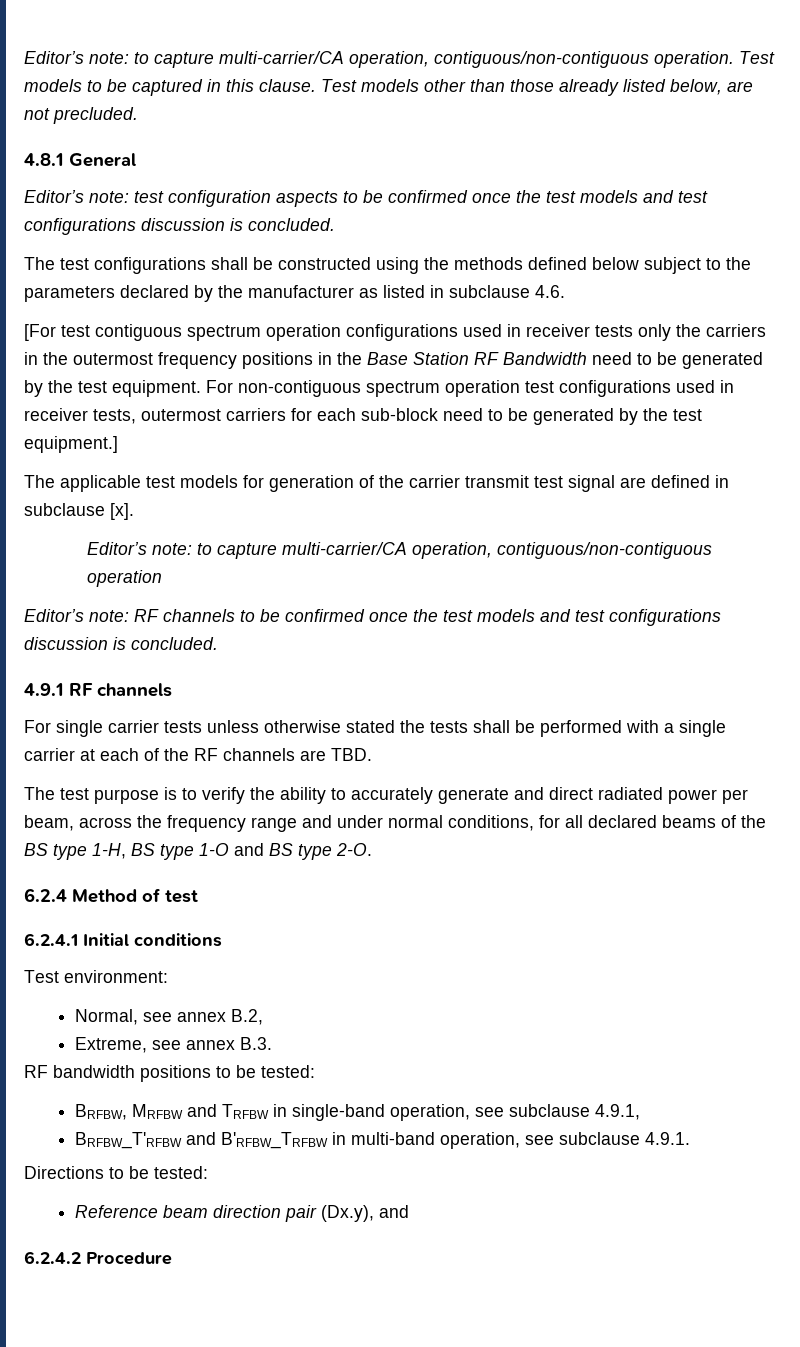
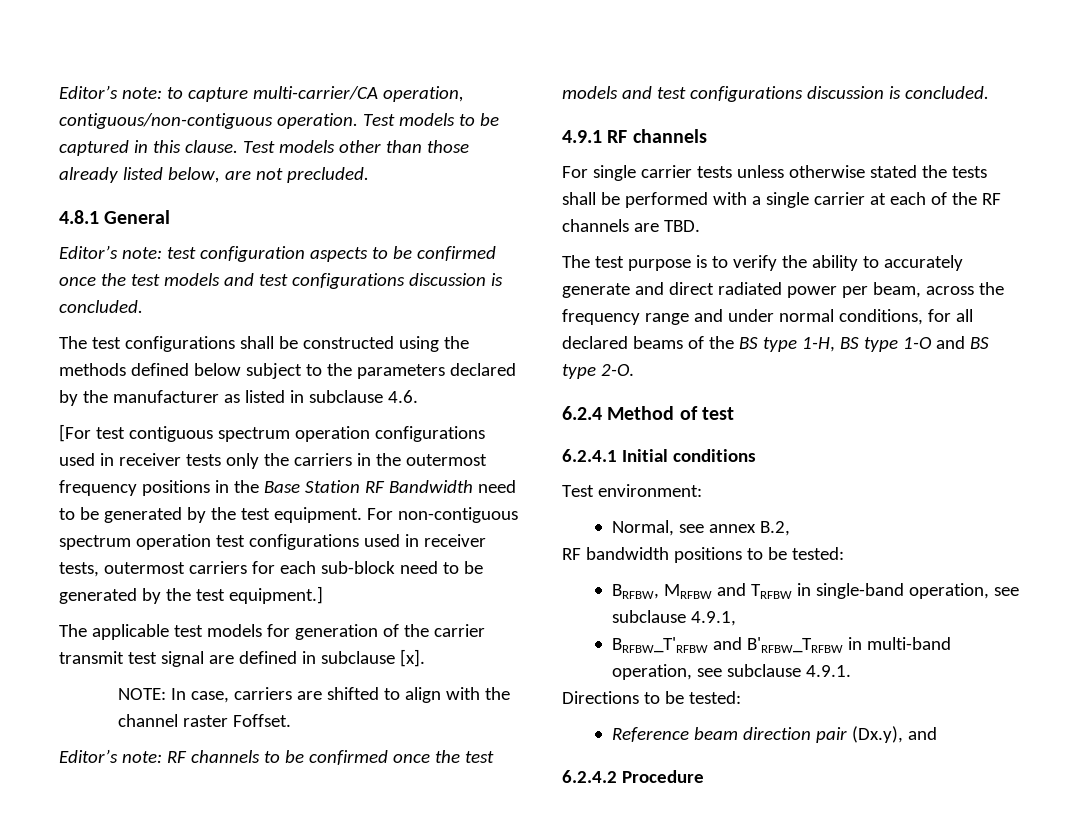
- Editor’s note: to capture multi-carrier/CA operation, contiguous/non-contiguous operation
+ NOTE: In case, carriers are shifted to align with the channel raster Foffset.
- Extreme, see annex B.3.

